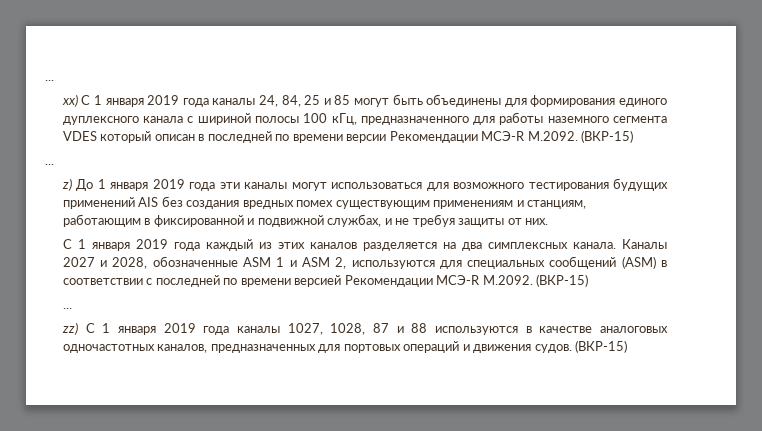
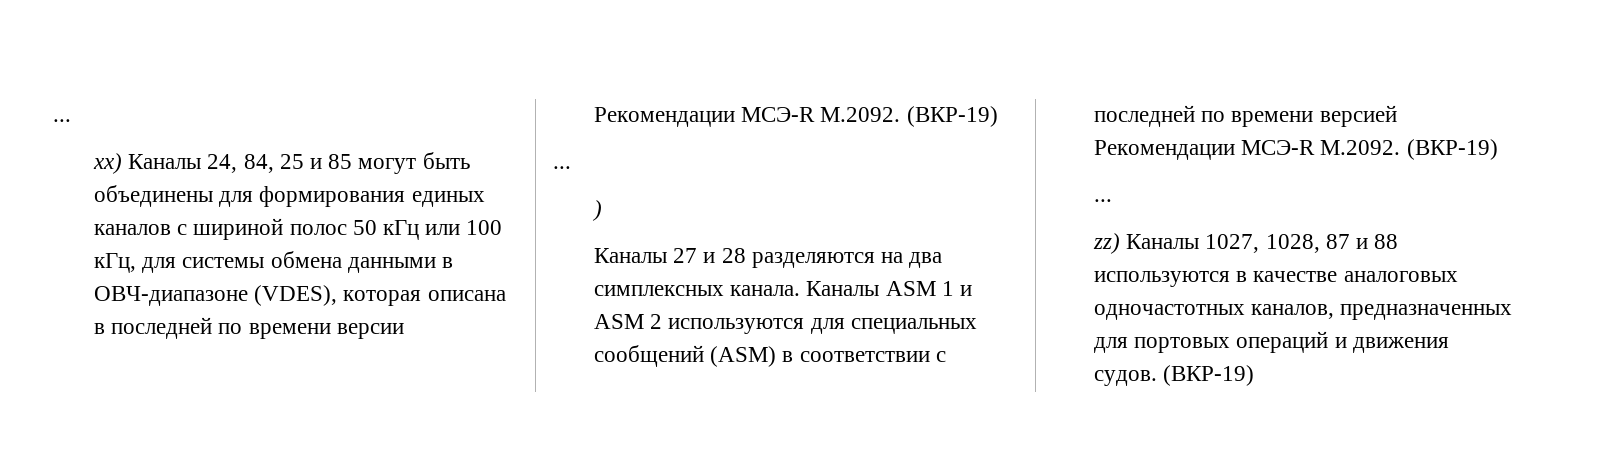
- xx) С 1 января 2019 года каналы 24, 84, 25 и 85 могут быть объединены для формирования единого дуплексного канала с шириной полосы 100 кГц, предназначенного для работы наземного сегмента VDES который описан в последней по времени версии Рекомендации МСЭ-R M.2092. (ВКР-15)
+ xx) Каналы 24, 84, 25 и 85 могут быть объединены для формирования единых каналов с шириной полос 50 кГц или 100 кГц, для системы обмена данными в ОВЧ-диапазоне (VDES), которая описана в последней по времени версии Рекомендации МСЭ-R M.2092. (ВКР-19)
  ...
- z) До 1 января 2019 года эти каналы могут использоваться для возможного тестирования будущих применений AIS без создания вредных помех существующим применениям и станциям, работающим в фиксированной и подвижной службах, и не требуя защиты от них.
- С 1 января 2019 года каждый из этих каналов разделяется на два симплексных канала.
+ )
+ Каналы 27 и 28 разделяются на два симплексных канала.
- Каналы 2027 и 2028, обозначенные ASM 1 и ASM 2, используются для специальных сообщений (ASM) в соответствии с последней по времени версией Рекомендации МСЭ-R M.2092. (ВКР-15)
+ Каналы ASM 1 и ASM 2 используются для специальных сообщений (ASM) в соответствии с последней по времени версией Рекомендации МСЭ-R M.2092. (ВКР-19)
- zz) С 1 января 2019 года каналы 1027, 1028, 87 и 88 используются в качестве аналоговых одночастотных каналов, предназначенных для портовых операций и движения судов. (ВКР-15)
+ zz) Каналы 1027, 1028, 87 и 88 используются в качестве аналоговых одночастотных каналов, предназначенных для портовых операций и движения судов. (ВКР-19)

